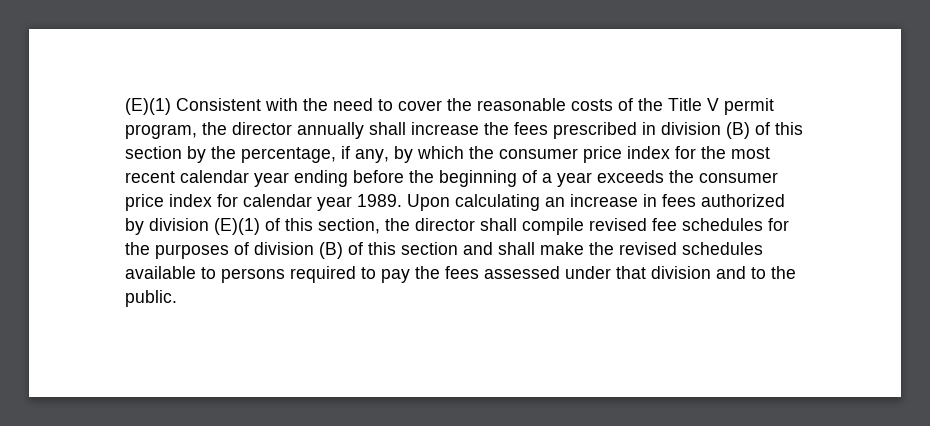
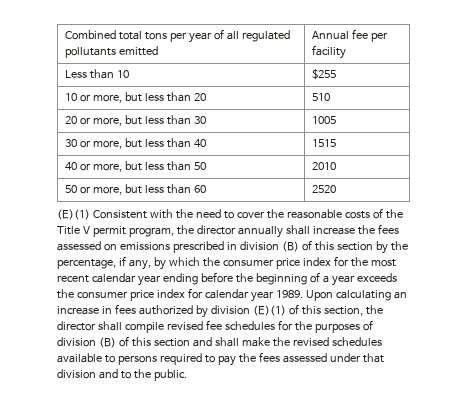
+ Combined total tons per year of all regulated pollutants emitted | Annual fee per facility
+ Less than 10 | $255
+ 10 or more, but less than 20 | 510
+ 20 or more, but less than 30 | 1005
+ 30 or more, but less than 40 | 1515
+ 40 or more, but less than 50 | 2010
+ 50 or more, but less than 60 | 2520
- (E)(1) Consistent with the need to cover the reasonable costs of the Title V permit program, the director annually shall increase the fees prescribed in division (B) of this section by the percentage, if any, by which the consumer price index for the most recent calendar year ending before the beginning of a year exceeds the consumer price index for calendar year 1989.
+ (E)(1) Consistent with the need to cover the reasonable costs of the Title V permit program, the director annually shall increase the fees assessed on emissions prescribed in division (B) of this section by the percentage, if any, by which the consumer price index for the most recent calendar year ending before the beginning of a year exceeds the consumer price index for calendar year 1989.

